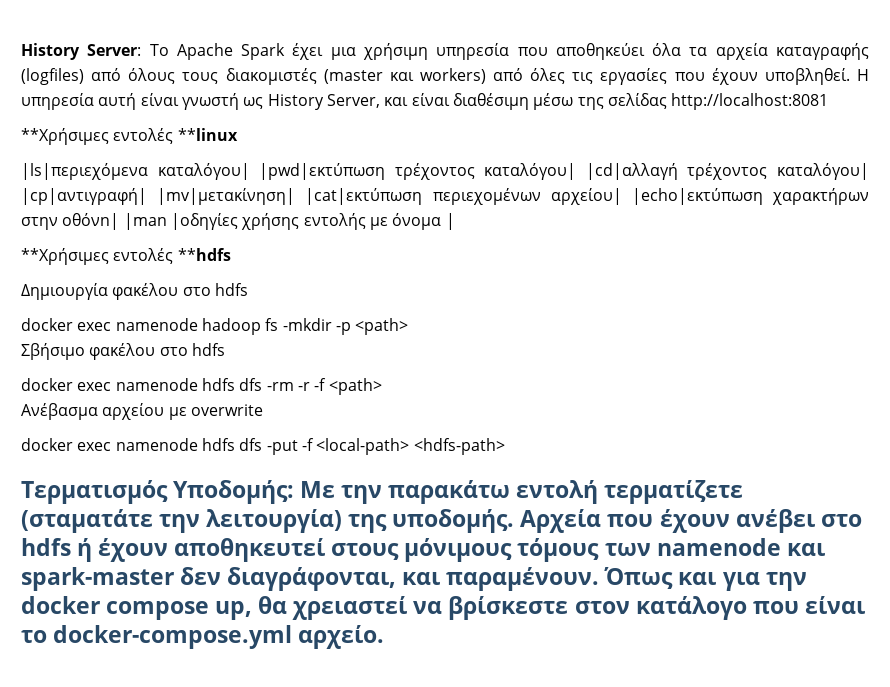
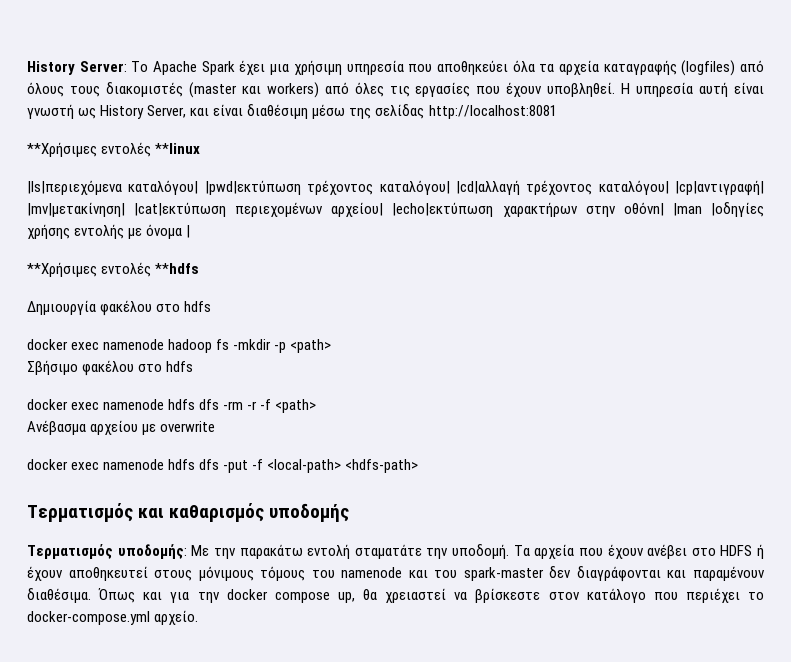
- Τερματισμός Υποδομής: Με την παρακάτω εντολή τερματίζετε (σταματάτε την λειτουργία) της υποδομής. Αρχεία που έχουν ανέβει στο hdfs ή έχουν αποθηκευτεί στους μόνιμους τόμους των namenode και spark-master δεν διαγράφονται, και παραμένουν.
+ Τερματισμός και καθαρισμός υποδομής
+ Τερματισμός υποδομής: Με την παρακάτω εντολή σταματάτε την υποδομή. Τα αρχεία που έχουν ανέβει στο HDFS ή έχουν αποθηκευτεί στους μόνιμους τόμους του namenode και του spark-master δεν διαγράφονται και παραμένουν διαθέσιμα.
- Όπως και για την docker compose up, θα χρειαστεί να βρίσκεστε στον κατάλογο που είναι το docker-compose.yml αρχείο.
+ Όπως και για την docker compose up, θα χρειαστεί να βρίσκεστε στον κατάλογο που περιέχει το docker-compose.yml αρχείο.

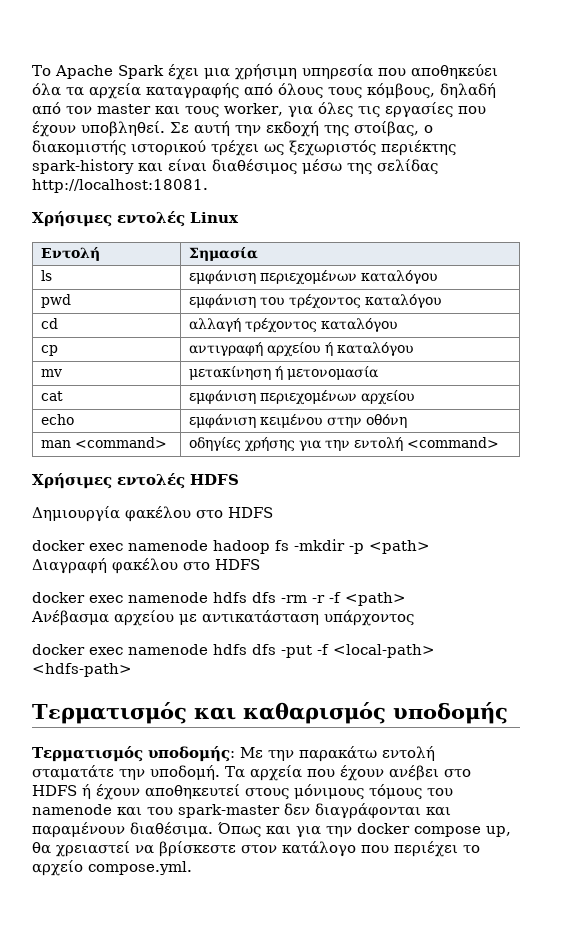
- History Server: Το Apache Spark έχει μια χρήσιμη υπηρεσία που αποθηκεύει όλα τα αρχεία καταγραφής (logfiles) από όλους τους διακομιστές (master και workers) από όλες τις εργασίες που έχουν υποβληθεί.
+ Το Apache Spark έχει μια χρήσιμη υπηρεσία που αποθηκεύει όλα τα αρχεία καταγραφής από όλους τους κόμβους, δηλαδή από τον master και τους worker, για όλες τις εργασίες που έχουν υποβληθεί.
- Η υπηρεσία αυτή είναι γνωστή ως History Server, και είναι διαθέσιμη μέσω της σελίδας http://localhost:8081
- **Χρήσιμες εντολές **linux
- |ls|περιεχόμενα καταλόγου| |pwd|εκτύπωση τρέχοντος καταλόγου| |cd|αλλαγή τρέχοντος καταλόγου| |cp|αντιγραφή| |mv|μετακίνηση| |cat|εκτύπωση περιεχομένων αρχείου| |echo|εκτύπωση χαρακτήρων στην οθόνn| |man |οδηγίες χρήσης εντολής με όνομα |
- **Χρήσιμες εντολές **hdfs
+ Σε αυτή την εκδοχή της στοίβας, ο διακομιστής ιστορικού τρέχει ως ξεχωριστός περιέκτης spark-history και είναι διαθέσιμος μέσω της σελίδας http://localhost:18081.
+ Χρήσιμες εντολές Linux
+ Εντολή | Σημασία
+ ls | εμφάνιση περιεχομένων καταλόγου
+ pwd | εμφάνιση του τρέχοντος καταλόγου
+ cd | αλλαγή τρέχοντος καταλόγου
+ cp | αντιγραφή αρχείου ή καταλόγου
+ mv | μετακίνηση ή μετονομασία
+ cat | εμφάνιση περιεχομένων αρχείου
+ echo | εμφάνιση κειμένου στην οθόνη
+ man <command> | οδηγίες χρήσης για την εντολή <command>
+ Χρήσιμες εντολές HDFS
- Δημιουργία φακέλου στο hdfs
+ Δημιουργία φακέλου στο HDFS
- Σβήσιμο φακέλου στο hdfs
+ Διαγραφή φακέλου στο HDFS
- Ανέβασμα αρχείου με overwrite
+ Ανέβασμα αρχείου με αντικατάσταση υπάρχοντος
- Όπως και για την docker compose up, θα χρειαστεί να βρίσκεστε στον κατάλογο που περιέχει το docker-compose.yml αρχείο.
+ Όπως και για την docker compose up, θα χρειαστεί να βρίσκεστε στον κατάλογο που περιέχει το αρχείο compose.yml.

